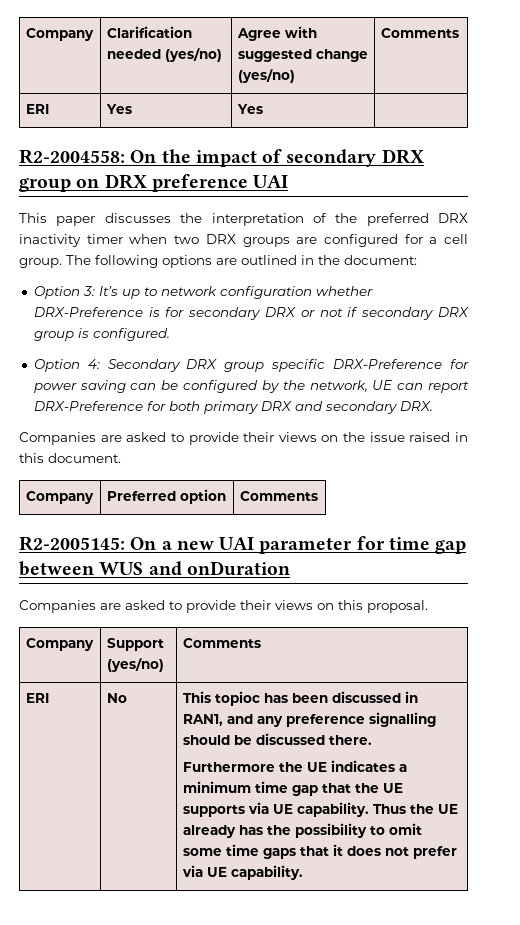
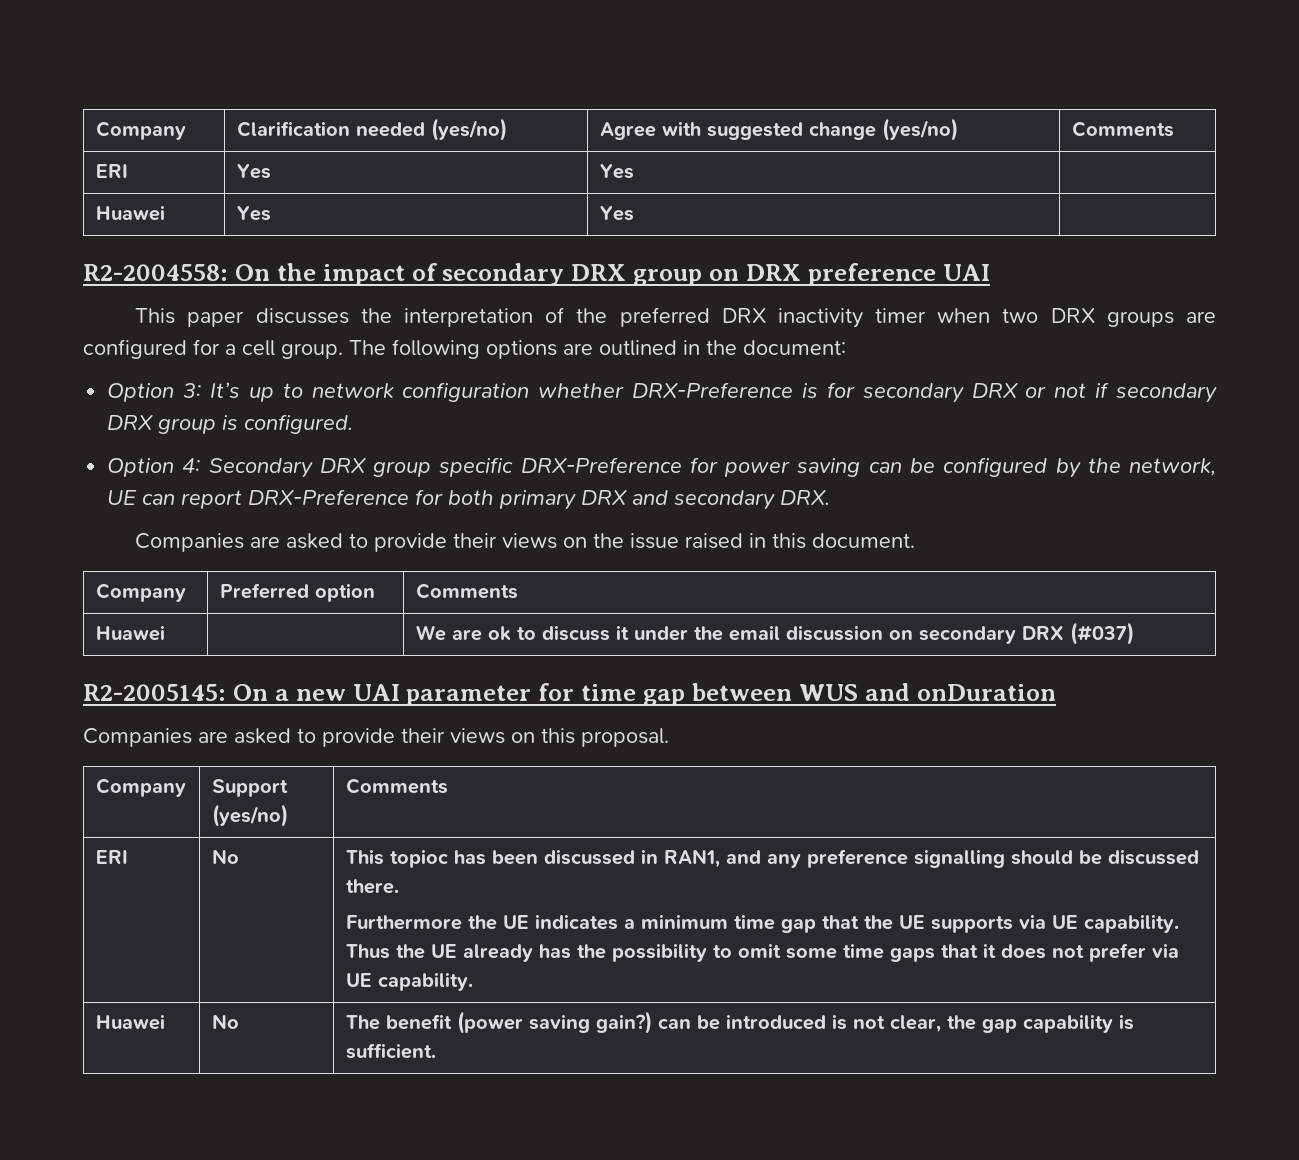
+ Huawei | Yes | Yes |
+ Huawei | | We are ok to discuss it under the email discussion on secondary DRX (#037)
+ Huawei | No | The benefit (power saving gain?) can be introduced is not clear, the gap capability is sufficient.

